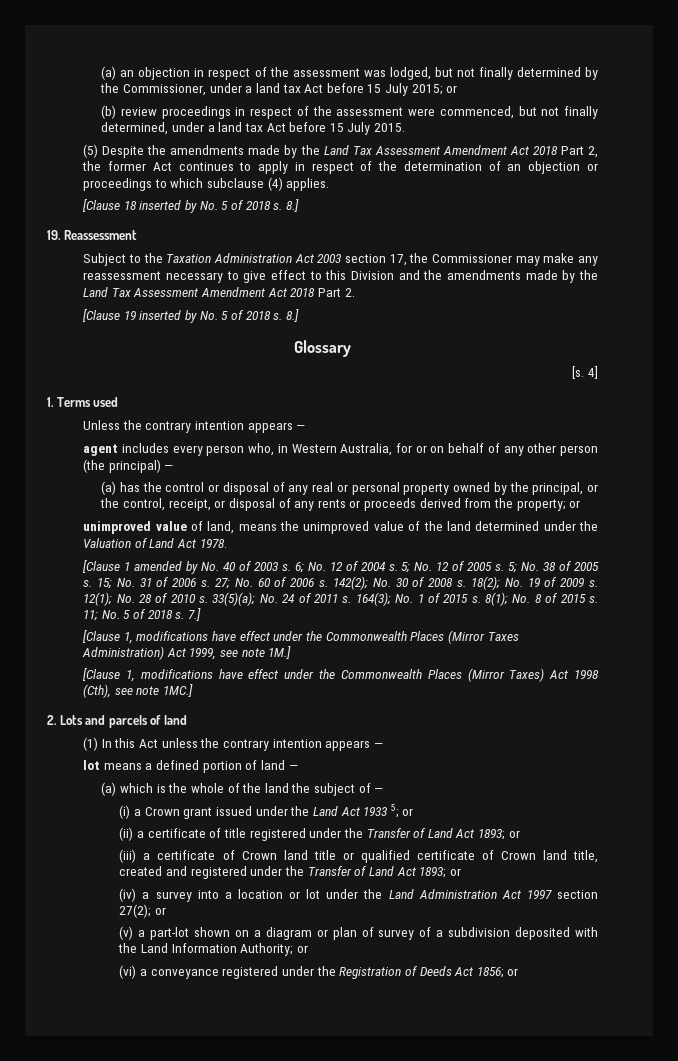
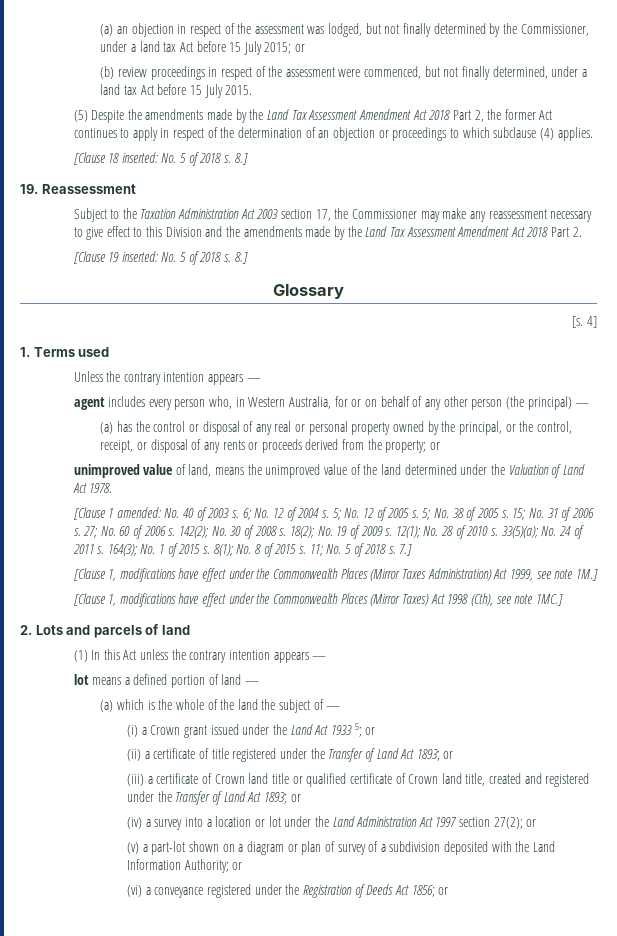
- [Clause 18 inserted by No. 5 of 2018 s.
+ [Clause 18 inserted: No. 5 of 2018 s.
- [Clause 19 inserted by No. 5 of 2018 s.
+ [Clause 19 inserted: No. 5 of 2018 s.
- [Clause 1 amended by No. 40 of 2003 s.
+ [Clause 1 amended: No. 40 of 2003 s.

